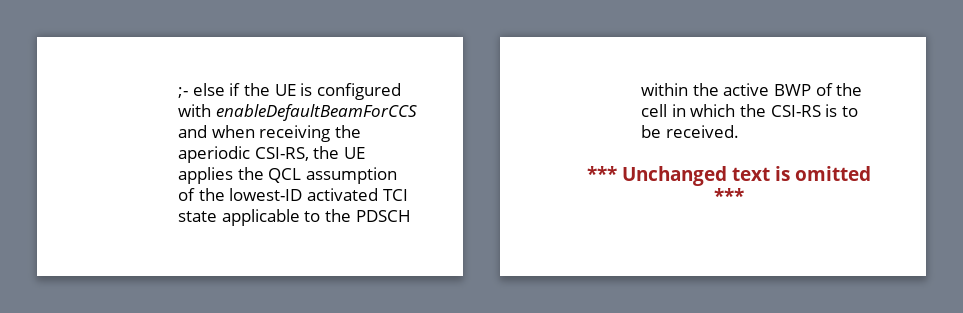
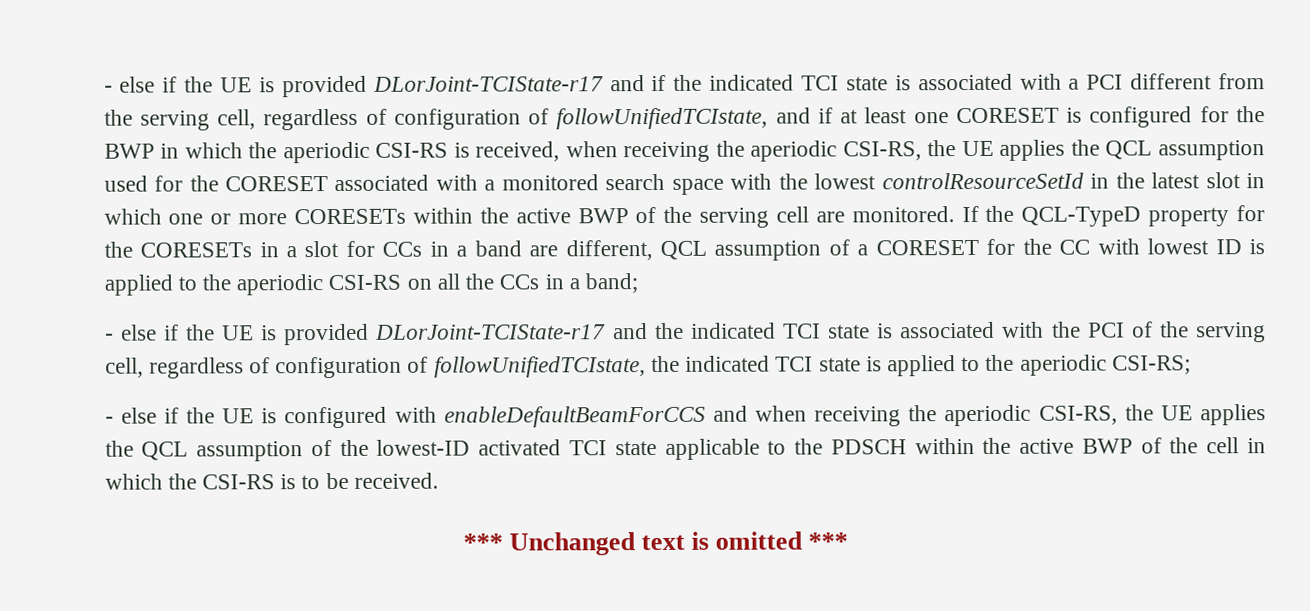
- ;- else if the UE is configured with enableDefaultBeamForCCS and when receiving the aperiodic CSI-RS, the UE applies the QCL assumption of the lowest-ID activated TCI state applicable to the PDSCH within the active BWP of the cell in which the CSI-RS is to be received.
+ - else if the UE is provided DLorJoint-TCIState-r17 and if the indicated TCI state is associated with a PCI different from the serving cell, regardless of configuration of followUnifiedTCIstate, and if at least one CORESET is configured for the BWP in which the aperiodic CSI-RS is received, when receiving the aperiodic CSI-RS, the UE applies the QCL assumption used for the CORESET associated with a monitored search space with the lowest controlResourceSetId in the latest slot in which one or more CORESETs within the active BWP of the serving cell are monitored. If the QCL-TypeD property for the CORESETs in a slot for CCs in a band are different, QCL assumption of a CORESET for the CC with lowest ID is applied to the aperiodic CSI-RS on all the CCs in a band;
+ - else if the UE is provided DLorJoint-TCIState-r17 and the indicated TCI state is associated with the PCI of the serving cell, regardless of configuration of followUnifiedTCIstate, the indicated TCI state is applied to the aperiodic CSI-RS;
+ - else if the UE is configured with enableDefaultBeamForCCS and when receiving the aperiodic CSI-RS, the UE applies the QCL assumption of the lowest-ID activated TCI state applicable to the PDSCH within the active BWP of the cell in which the CSI-RS is to be received.

